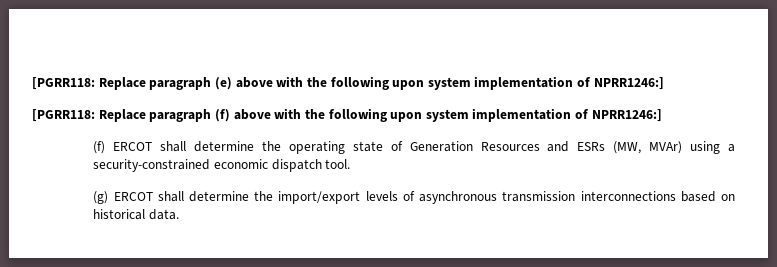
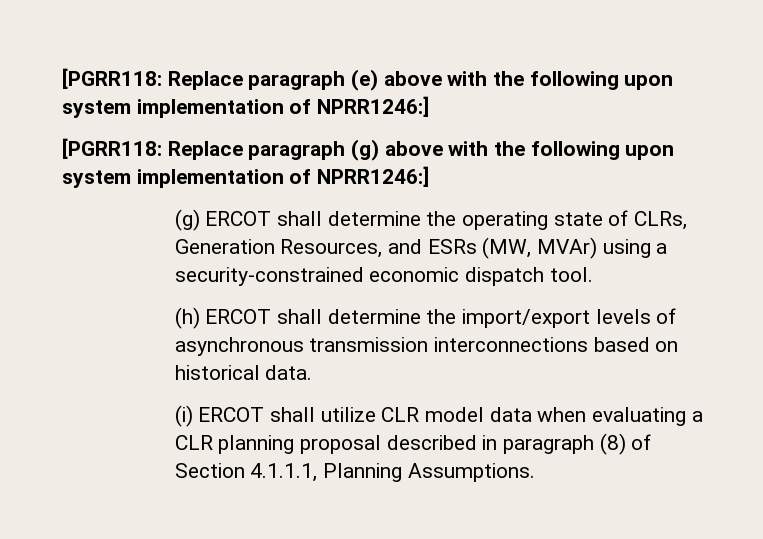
- [PGRR118: Replace paragraph (f) above with the following upon system implementation of NPRR1246:]
- (f) ERCOT shall determine the operating state of Generation Resources and ESRs (MW, MVAr) using a security-constrained economic dispatch tool.
+ [PGRR118: Replace paragraph (g) above with the following upon system implementation of NPRR1246:]
+ (g) ERCOT shall determine the operating state of CLRs, Generation Resources, and ESRs (MW, MVAr) using a security-constrained economic dispatch tool.
- (g) ERCOT shall determine the import/export levels of asynchronous transmission interconnections based on historical data.
+ (h) ERCOT shall determine the import/export levels of asynchronous transmission interconnections based on historical data.
+ (i) ERCOT shall utilize CLR model data when evaluating a CLR planning proposal described in paragraph (8) of Section 4.1.1.1, Planning Assumptions.

